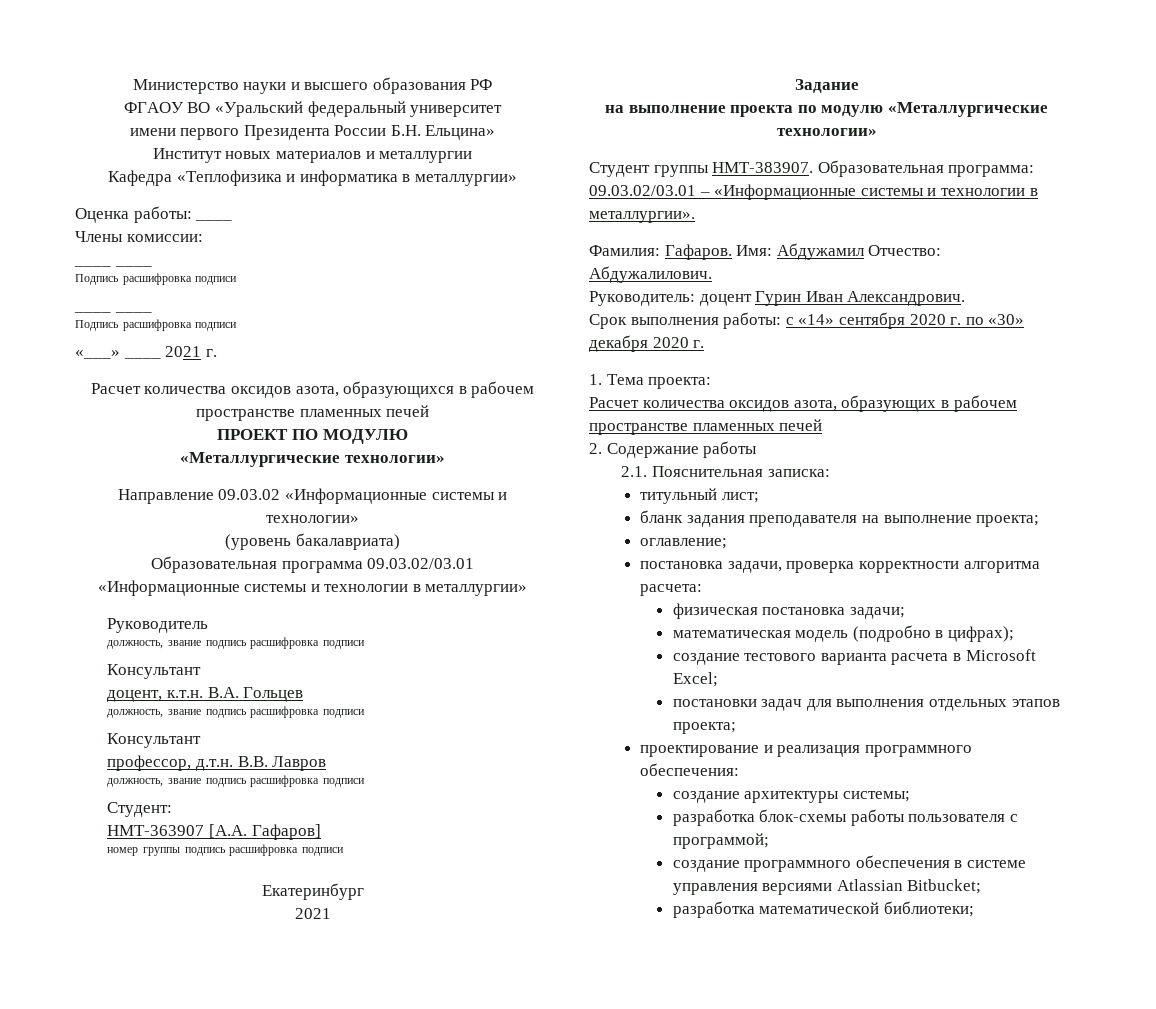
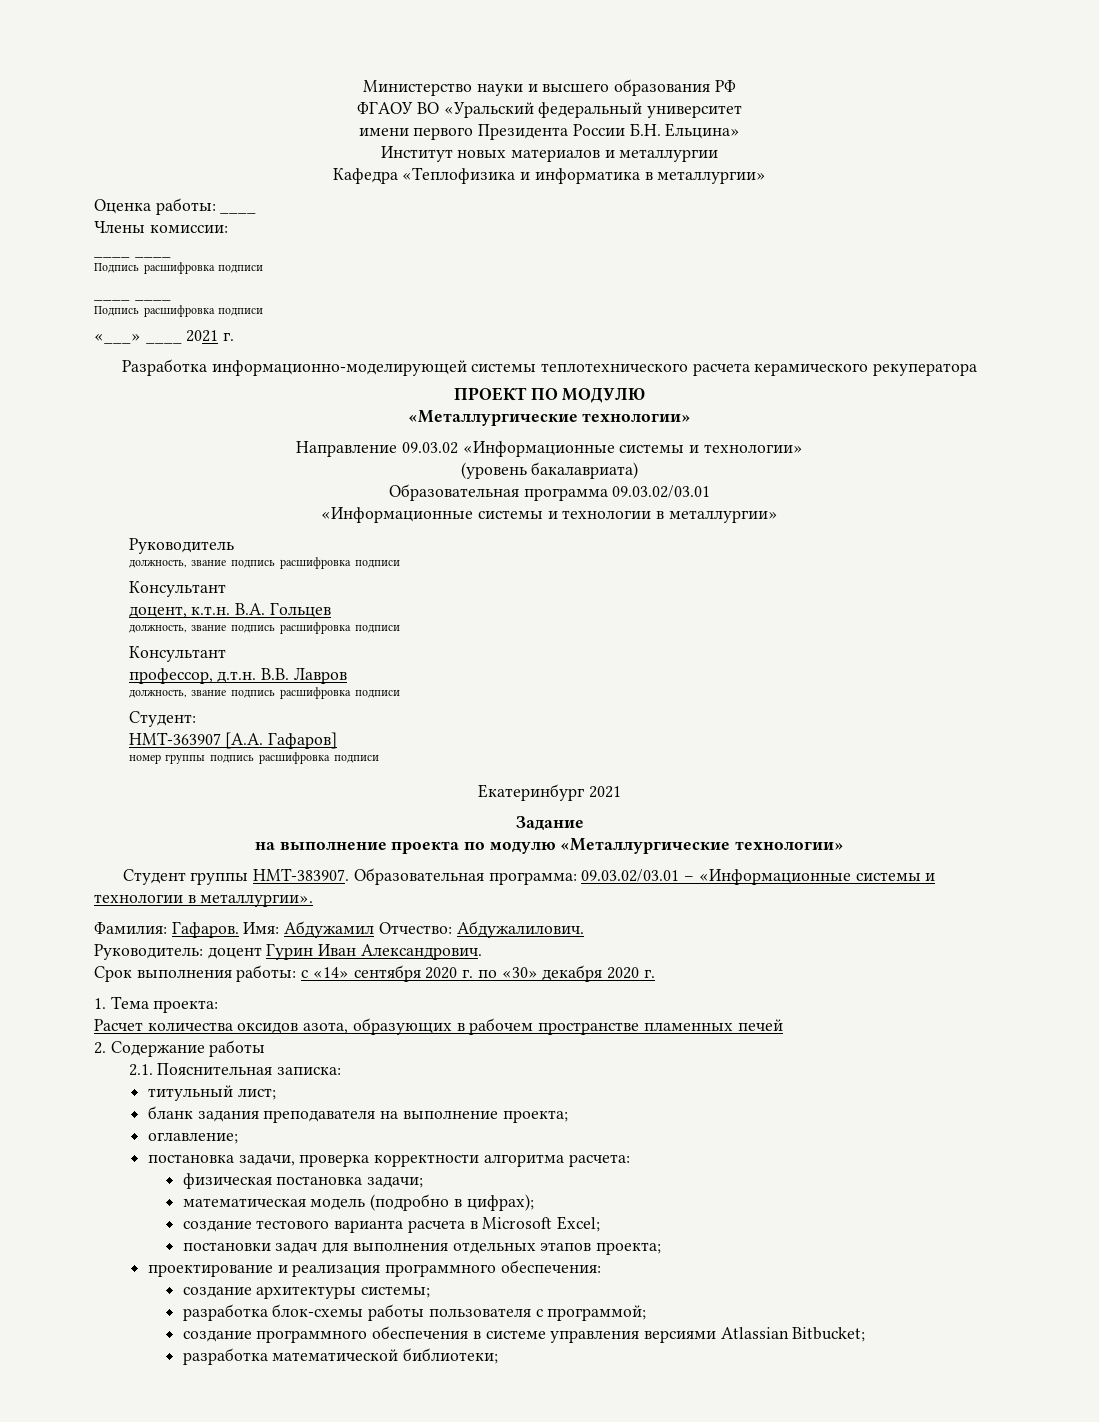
- Расчет количества оксидов азота, образующихся в рабочем пространстве пламенных печей
+ Разработка информационно-моделирующей системы теплотехнического расчета керамического рекуператора
- Екатеринбург
- 2021
+ Екатеринбург 2021

